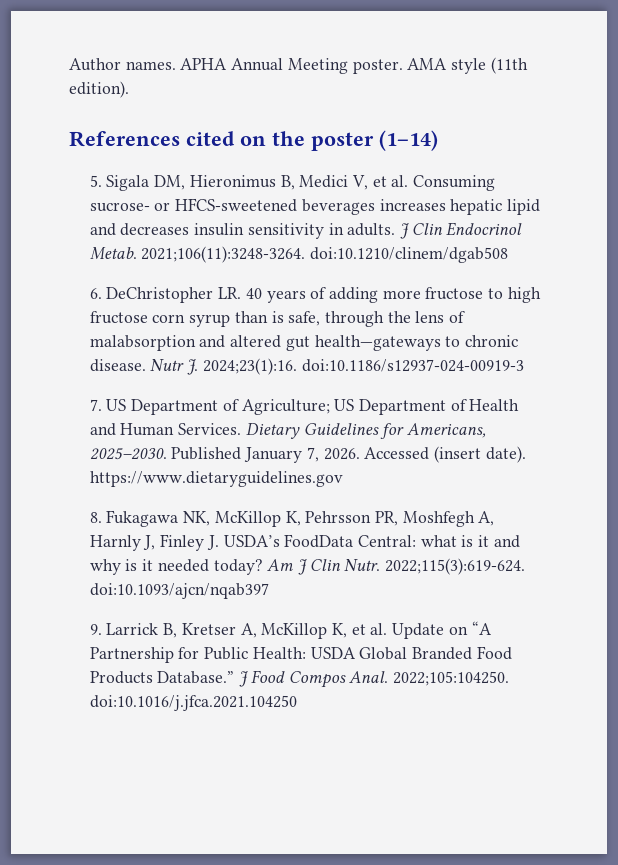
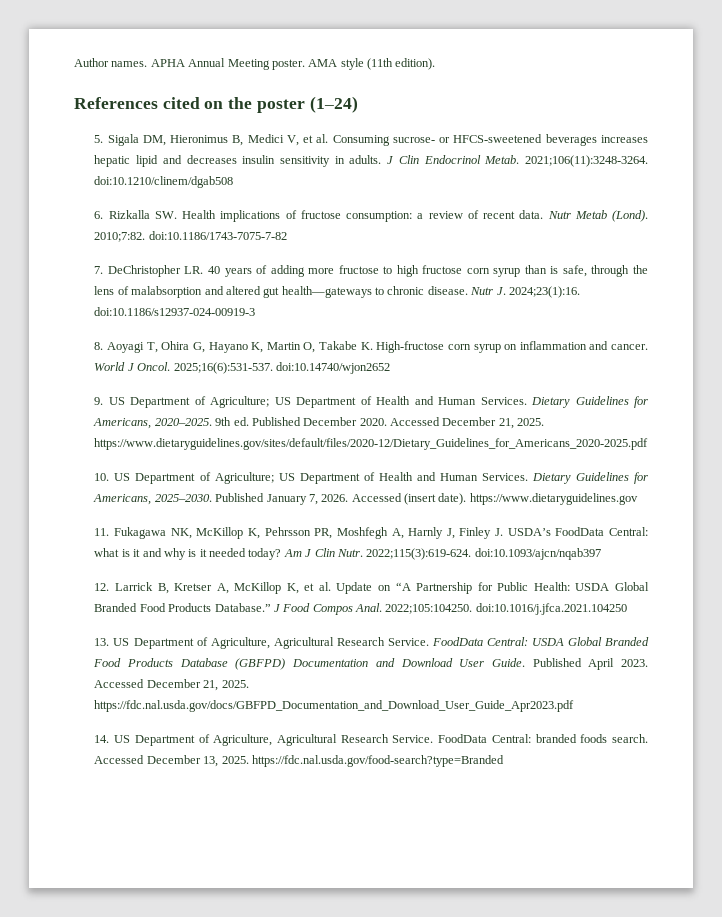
- References cited on the poster (1–14)
+ References cited on the poster (1–24)
- 6. DeChristopher LR. 40 years of adding more fructose to high fructose corn syrup than is safe, through the lens of malabsorption and altered gut health—gateways to chronic disease.
+ 6. Rizkalla SW. Health implications of fructose consumption: a review of recent data. Nutr Metab (Lond). 2010;7:82. doi:10.1186/1743-7075-7-82
+ 7. DeChristopher LR. 40 years of adding more fructose to high fructose corn syrup than is safe, through the lens of malabsorption and altered gut health—gateways to chronic disease.
- 7. US Department of Agriculture; US Department of Health and Human Services.
+ 8. Aoyagi T, Ohira G, Hayano K, Martin O, Takabe K. High-fructose corn syrup on inflammation and cancer. World J Oncol. 2025;16(6):531-537. doi:10.14740/wjon2652
+ 9. US Department of Agriculture; US Department of Health and Human Services. Dietary Guidelines for Americans, 2020–2025. 9th ed. Published December 2020. Accessed December 21, 2025. https://www.dietaryguidelines.gov/sites/default/files/2020-12/Dietary_Guidelines_for_Americans_2020-2025.pdf
+ 10. US Department of Agriculture; US Department of Health and Human Services.
- 8. Fukagawa NK, McKillop K, Pehrsson PR, Moshfegh A, Harnly J, Finley J. USDA’s FoodData Central: what is it and why is it needed today?
+ 11. Fukagawa NK, McKillop K, Pehrsson PR, Moshfegh A, Harnly J, Finley J. USDA’s FoodData Central: what is it and why is it needed today?
- 9. Larrick B, Kretser A, McKillop K, et al. Update on “A Partnership for Public Health: USDA Global Branded Food Products Database.”
+ 12. Larrick B, Kretser A, McKillop K, et al. Update on “A Partnership for Public Health: USDA Global Branded Food Products Database.”
+ 13. US Department of Agriculture, Agricultural Research Service. FoodData Central: USDA Global Branded Food Products Database (GBFPD) Documentation and Download User Guide. Published April 2023. Accessed December 21, 2025. https://fdc.nal.usda.gov/docs/GBFPD_Documentation_and_Download_User_Guide_Apr2023.pdf
+ 14. US Department of Agriculture, Agricultural Research Service. FoodData Central: branded foods search. Accessed December 13, 2025. https://fdc.nal.usda.gov/food-search?type=Branded

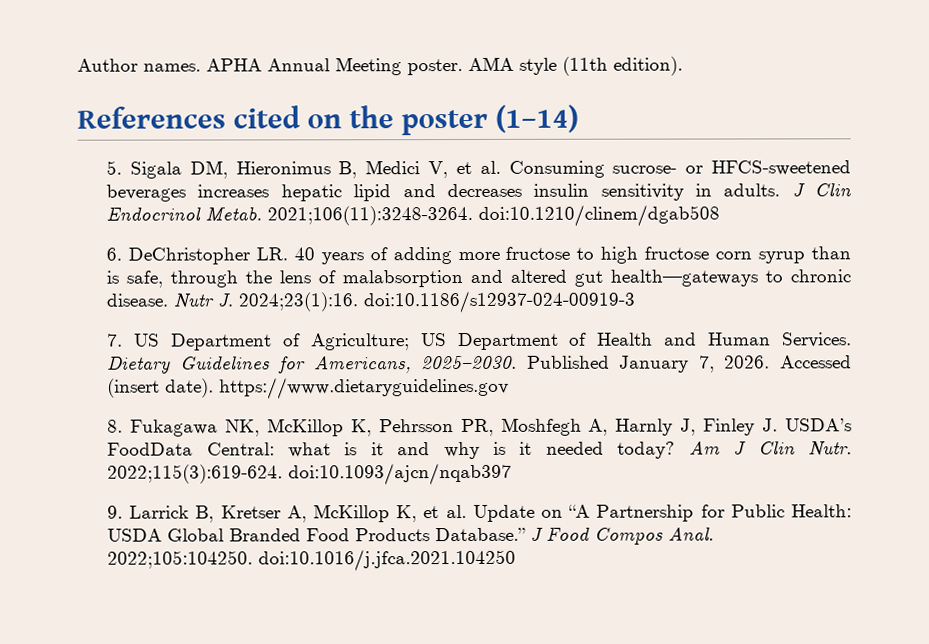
- References cited on the poster (1–24)
+ References cited on the poster (1–14)
- 6. Rizkalla SW. Health implications of fructose consumption: a review of recent data. Nutr Metab (Lond). 2010;7:82. doi:10.1186/1743-7075-7-82
- 7. DeChristopher LR. 40 years of adding more fructose to high fructose corn syrup than is safe, through the lens of malabsorption and altered gut health—gateways to chronic disease.
+ 6. DeChristopher LR. 40 years of adding more fructose to high fructose corn syrup than is safe, through the lens of malabsorption and altered gut health—gateways to chronic disease.
- 8. Aoyagi T, Ohira G, Hayano K, Martin O, Takabe K. High-fructose corn syrup on inflammation and cancer. World J Oncol. 2025;16(6):531-537. doi:10.14740/wjon2652
- 9. US Department of Agriculture; US Department of Health and Human Services. Dietary Guidelines for Americans, 2020–2025. 9th ed. Published December 2020. Accessed December 21, 2025. https://www.dietaryguidelines.gov/sites/default/files/2020-12/Dietary_Guidelines_for_Americans_2020-2025.pdf
- 10. US Department of Agriculture; US Department of Health and Human Services.
+ 7. US Department of Agriculture; US Department of Health and Human Services.
- 11. Fukagawa NK, McKillop K, Pehrsson PR, Moshfegh A, Harnly J, Finley J. USDA’s FoodData Central: what is it and why is it needed today?
+ 8. Fukagawa NK, McKillop K, Pehrsson PR, Moshfegh A, Harnly J, Finley J. USDA’s FoodData Central: what is it and why is it needed today?
- 12. Larrick B, Kretser A, McKillop K, et al. Update on “A Partnership for Public Health: USDA Global Branded Food Products Database.”
+ 9. Larrick B, Kretser A, McKillop K, et al. Update on “A Partnership for Public Health: USDA Global Branded Food Products Database.”
- 13. US Department of Agriculture, Agricultural Research Service. FoodData Central: USDA Global Branded Food Products Database (GBFPD) Documentation and Download User Guide. Published April 2023. Accessed December 21, 2025. https://fdc.nal.usda.gov/docs/GBFPD_Documentation_and_Download_User_Guide_Apr2023.pdf
- 14. US Department of Agriculture, Agricultural Research Service. FoodData Central: branded foods search. Accessed December 13, 2025. https://fdc.nal.usda.gov/food-search?type=Branded

